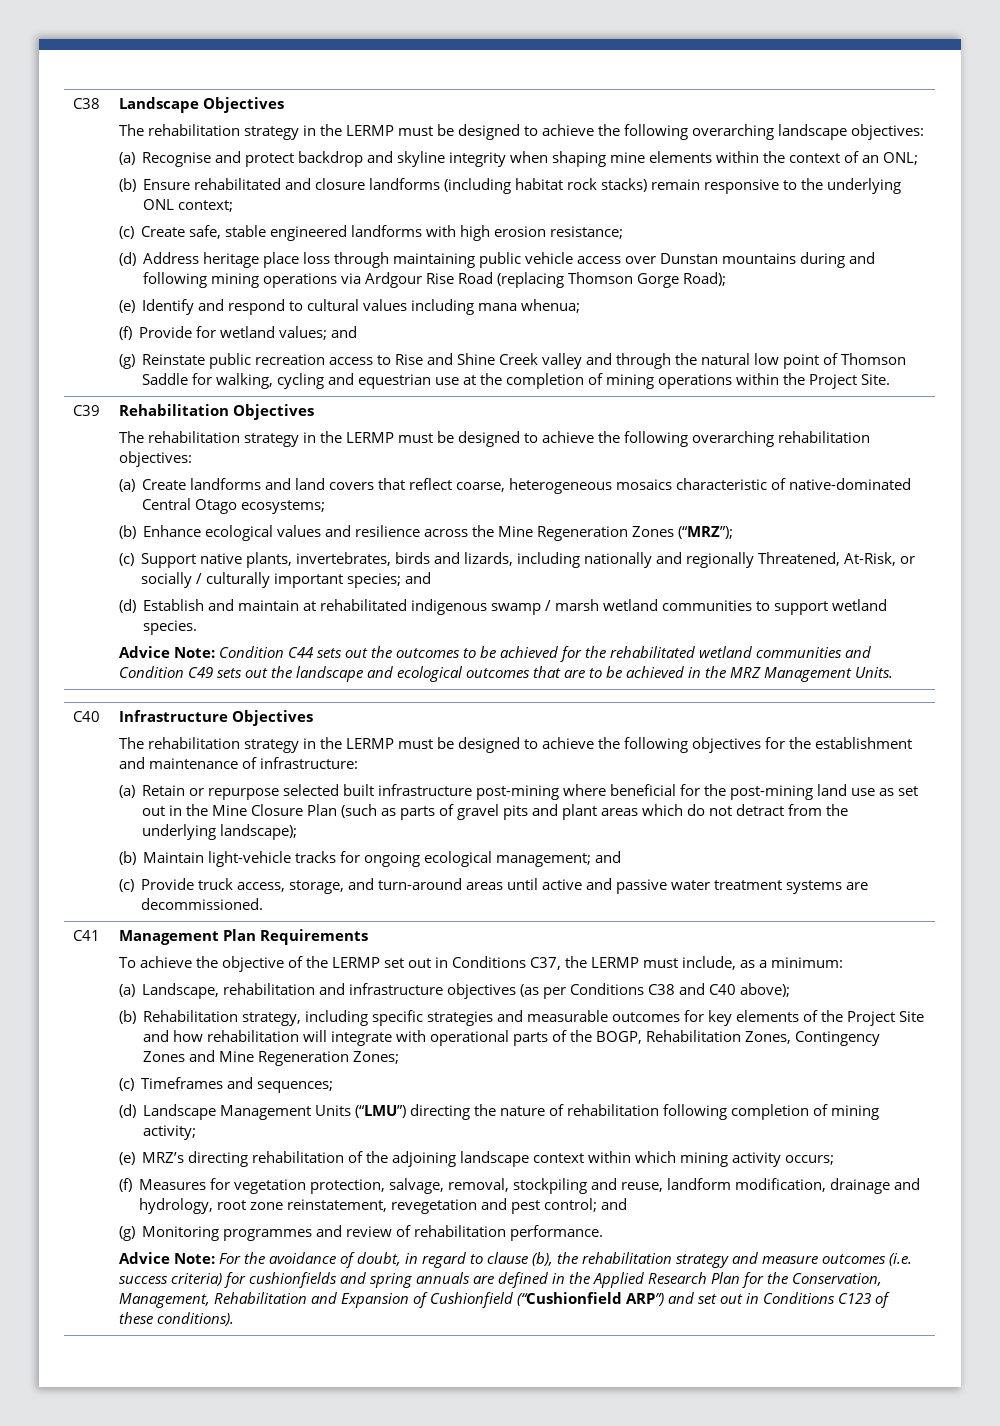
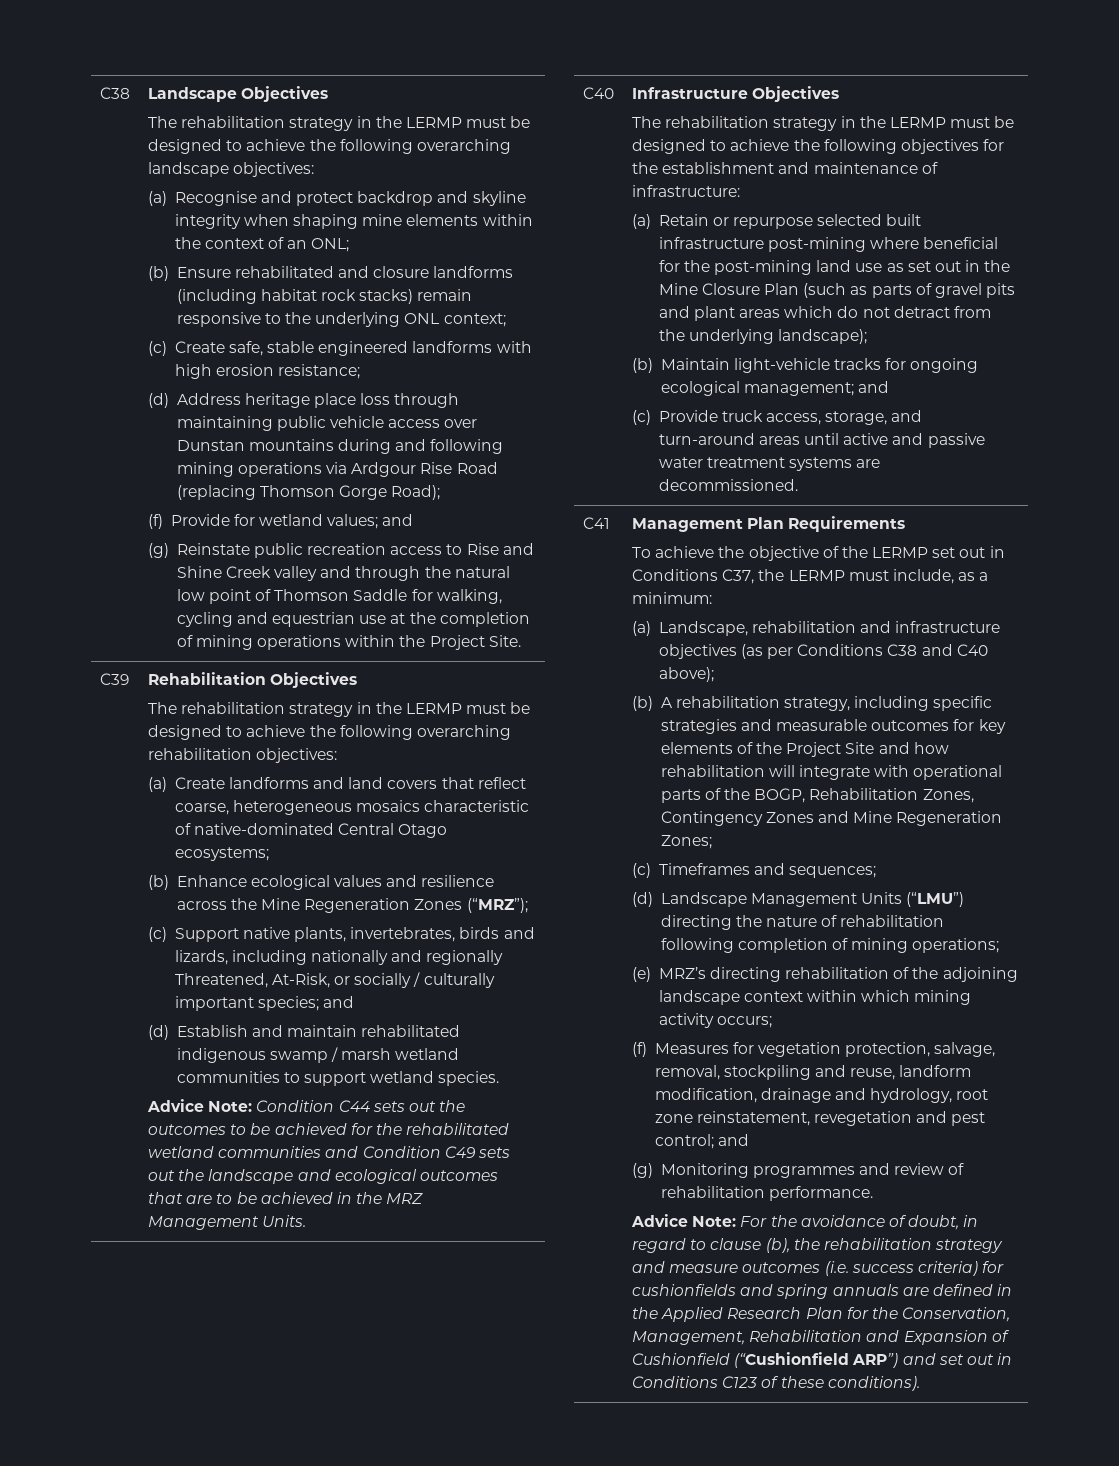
- (e) Identify and respond to cultural values including mana whenua;
- (d) Establish and maintain at rehabilitated indigenous swamp / marsh wetland communities to support wetland species.
+ (d) Establish and maintain rehabilitated indigenous swamp / marsh wetland communities to support wetland species.
- (b) Rehabilitation strategy, including specific strategies and measurable outcomes for key elements of the Project Site and how rehabilitation will integrate with operational parts of the BOGP, Rehabilitation Zones, Contingency Zones and Mine Regeneration Zones;
+ (b) A rehabilitation strategy, including specific strategies and measurable outcomes for key elements of the Project Site and how rehabilitation will integrate with operational parts of the BOGP, Rehabilitation Zones, Contingency Zones and Mine Regeneration Zones;
- (d) Landscape Management Units (“LMU”) directing the nature of rehabilitation following completion of mining activity;
+ (d) Landscape Management Units (“LMU”) directing the nature of rehabilitation following completion of mining operations;

